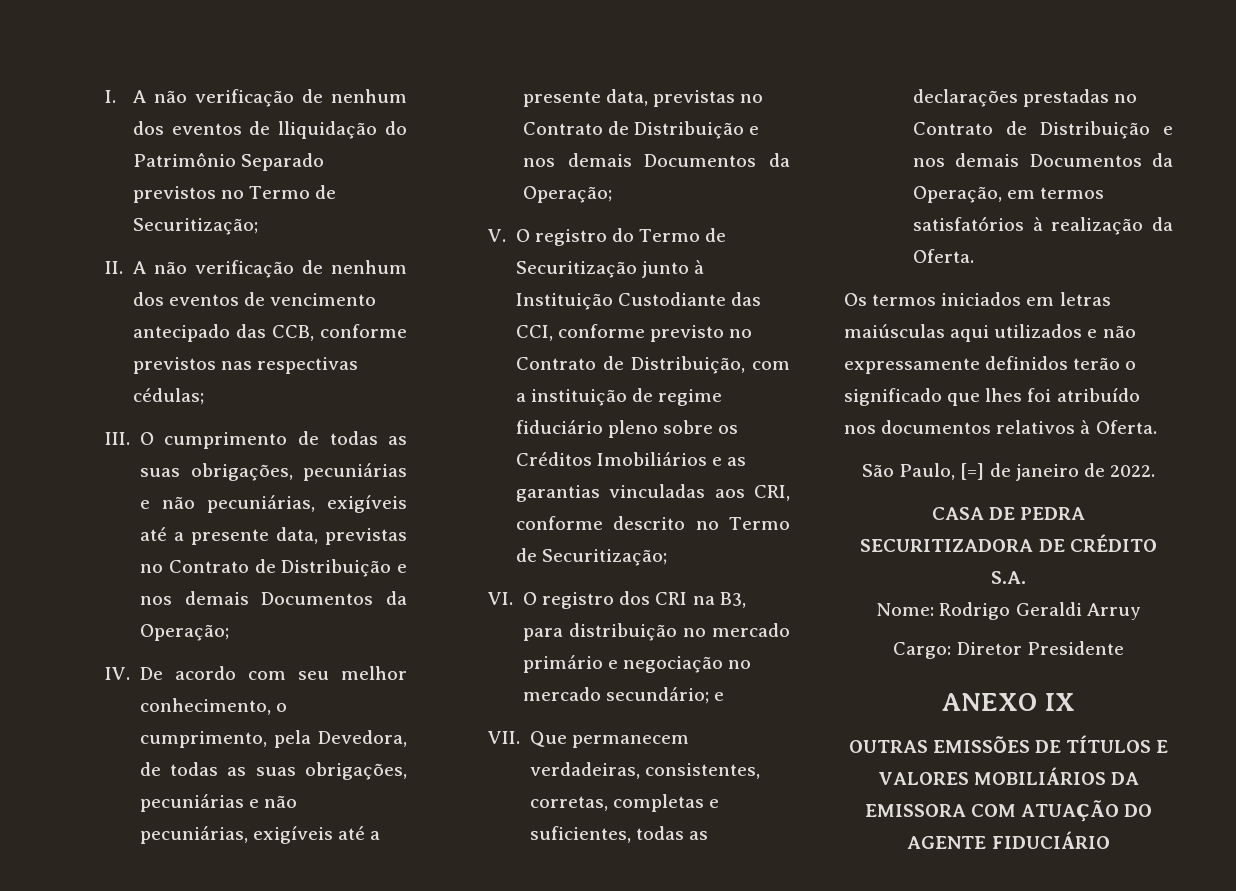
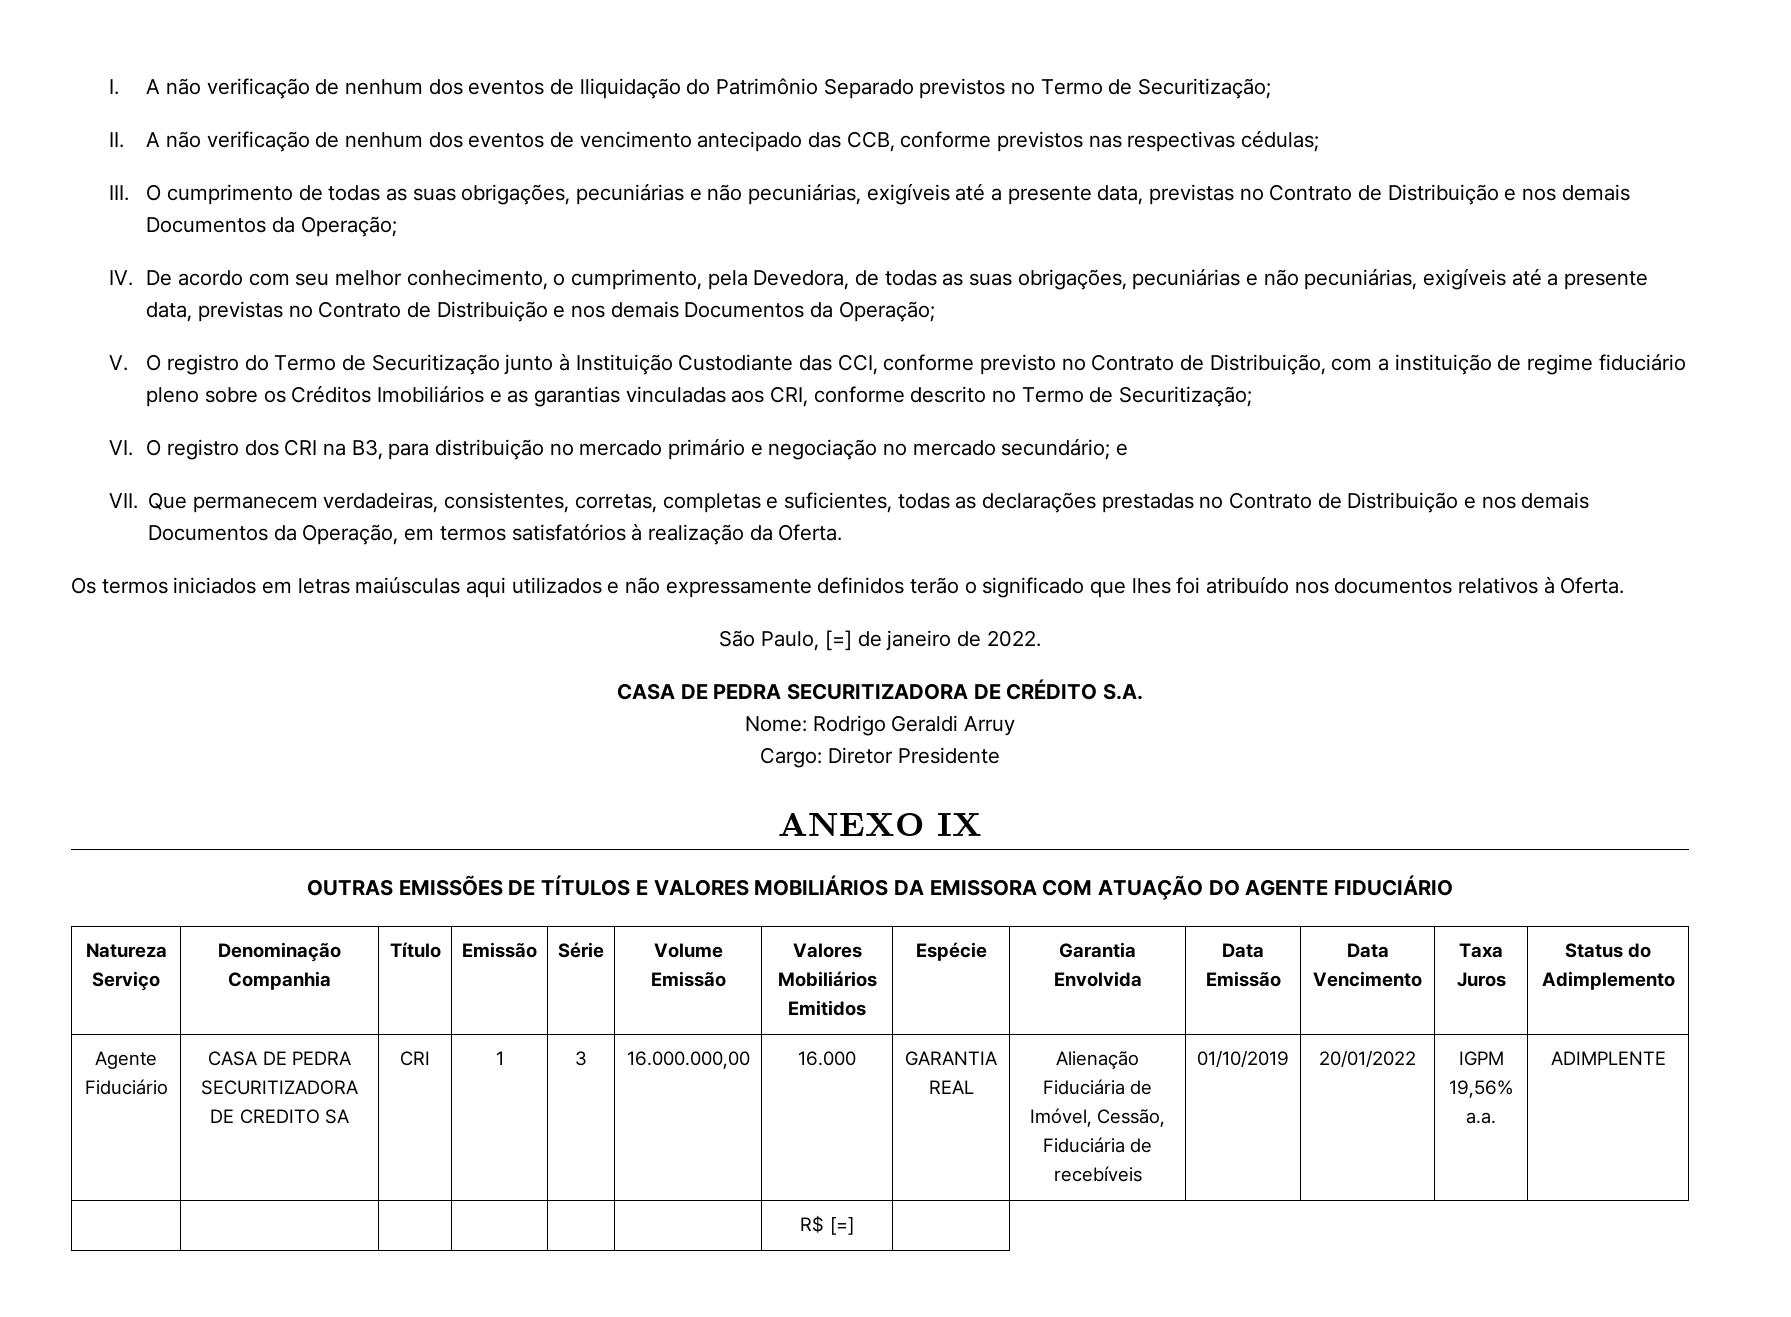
+ Natureza Serviço | Denominação Companhia | Título | Emissão | Série | Volume Emissão | Valores Mobiliários Emitidos | Espécie | Garantia Envolvida | Data Emissão | Data Vencimento | Taxa Juros | Status do Adimplemento
+ Agente Fiduciário | CASA DE PEDRA SECURITIZADORA DE CREDITO SA | CRI | 1 | 3 | 16.000.000,00 | 16.000 | GARANTIA REAL | Alienação Fiduciária de Imóvel, Cessão, Fiduciária de recebíveis | 01/10/2019 | 20/01/2022 | IGPM 19,56% a.a. | ADIMPLENTE
+ | | | | | | R$ [=] |

